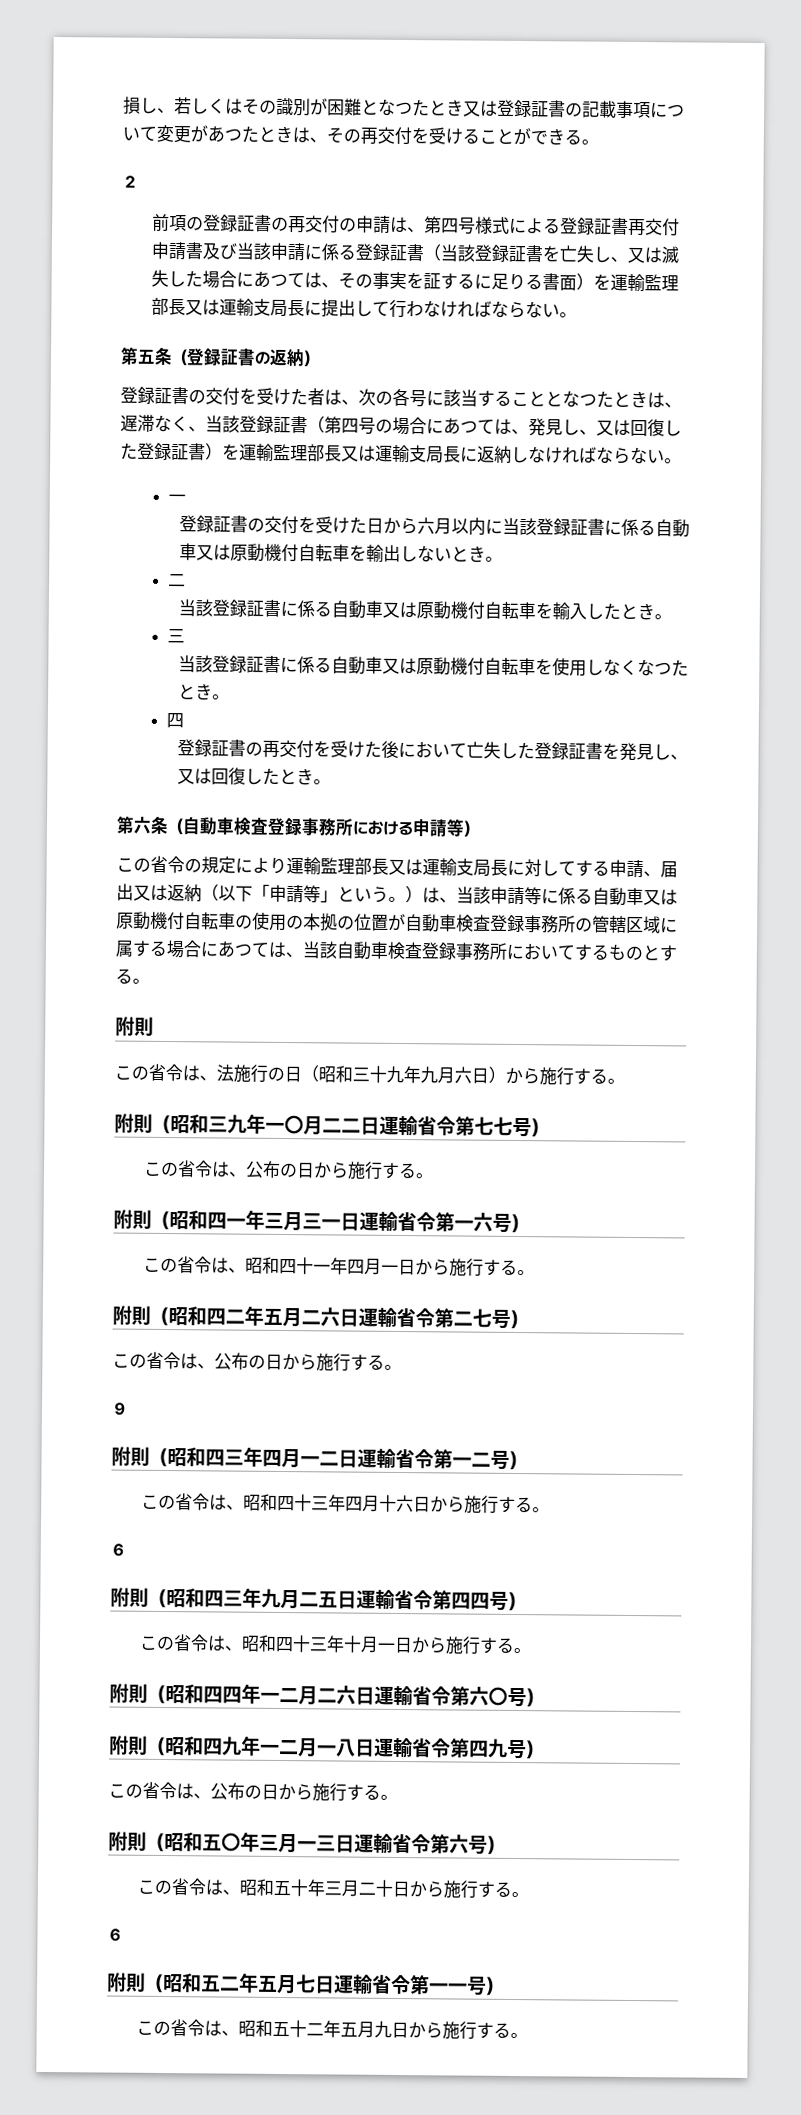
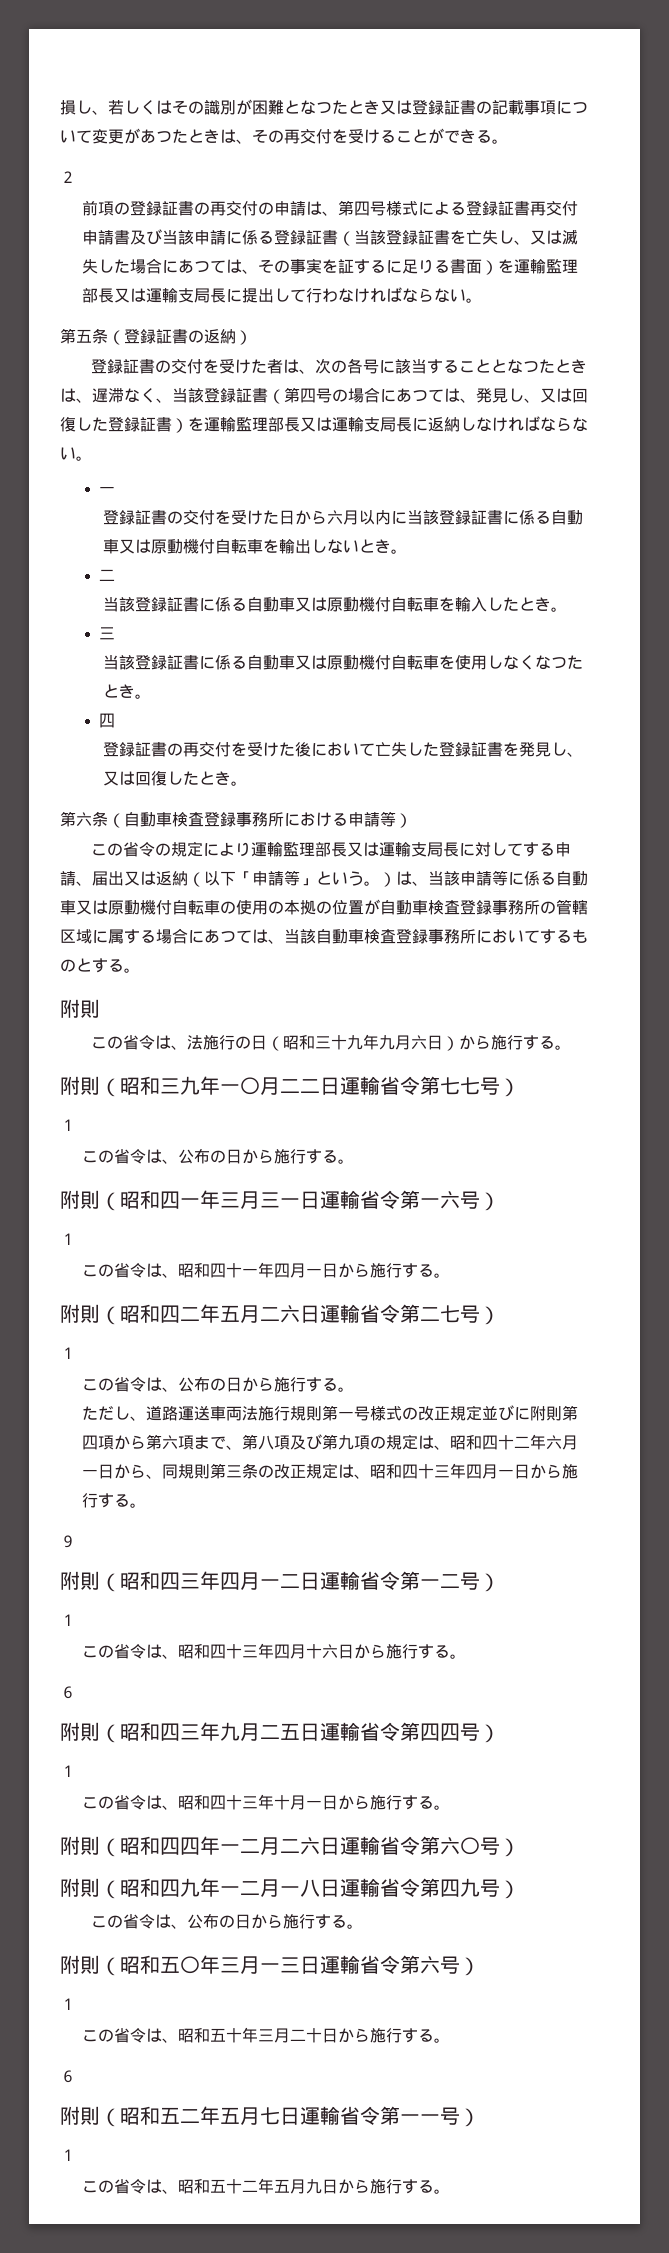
  附則（昭和三九年一〇月二二日運輸省令第七七号）
+ １
  附則（昭和四一年三月三一日運輸省令第一六号）
+ １
  附則（昭和四二年五月二六日運輸省令第二七号）
+ １
  この省令は、公布の日から施行する。
+ ただし、道路運送車両法施行規則第一号様式の改正規定並びに附則第四項から第六項まで、第八項及び第九項の規定は、昭和四十二年六月一日から、同規則第三条の改正規定は、昭和四十三年四月一日から施行する。
  附則（昭和四三年四月一二日運輸省令第一二号）
+ １
  附則（昭和四三年九月二五日運輸省令第四四号）
+ １
  附則（昭和五〇年三月一三日運輸省令第六号）
+ １
  附則（昭和五二年五月七日運輸省令第一一号）
+ １

